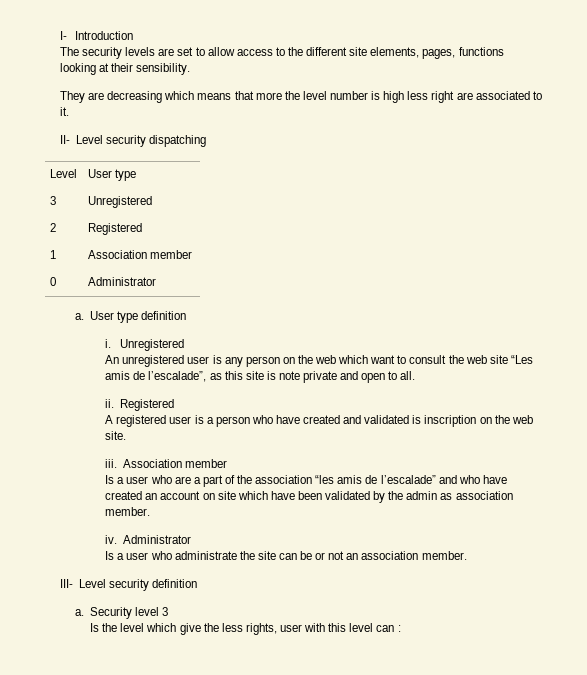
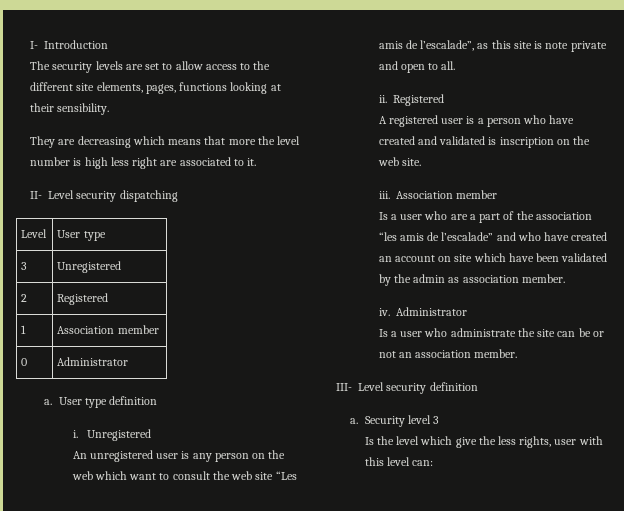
- Is the level which give the less rights, user with this level can :
+ Is the level which give the less rights, user with this level can:

